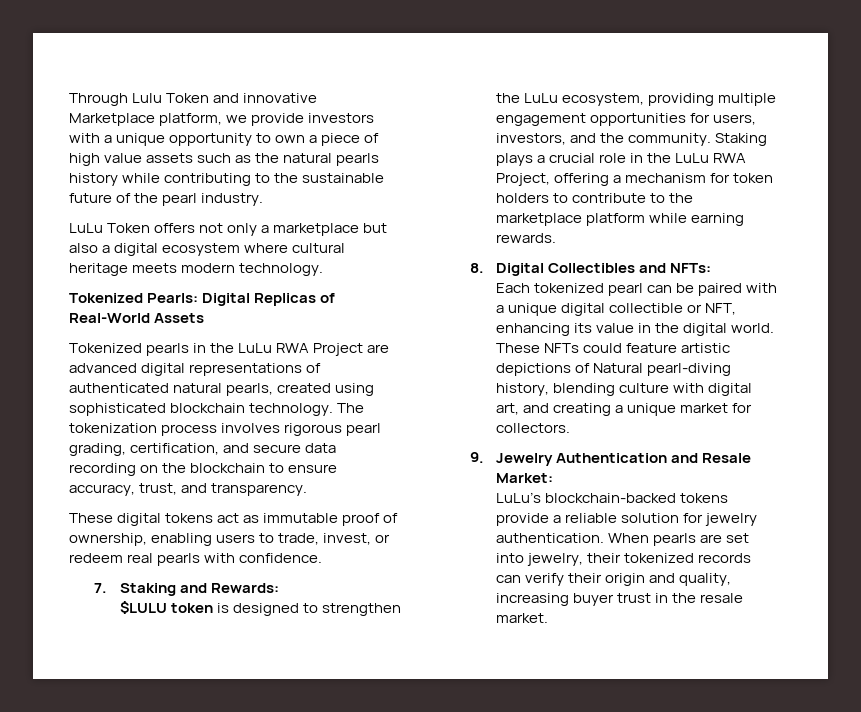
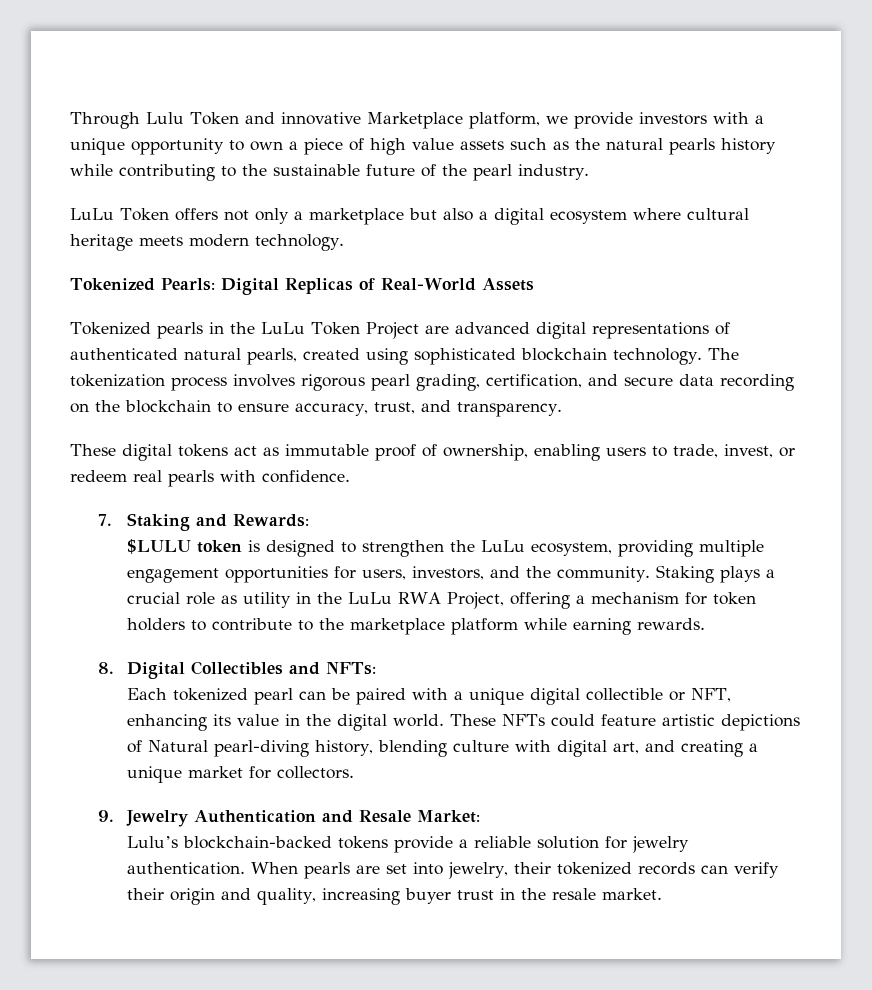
- Tokenized pearls in the LuLu RWA Project are advanced digital representations of authenticated natural pearls, created using sophisticated blockchain technology.
+ Tokenized pearls in the LuLu Token Project are advanced digital representations of authenticated natural pearls, created using sophisticated blockchain technology.
- Staking plays a crucial role in the LuLu RWA Project, offering a mechanism for token holders to contribute to the marketplace platform while earning rewards.
+ Staking plays a crucial role as utility in the LuLu RWA Project, offering a mechanism for token holders to contribute to the marketplace platform while earning rewards.
- LuLu’s blockchain-backed tokens provide a reliable solution for jewelry authentication.
+ Lulu’s blockchain-backed tokens provide a reliable solution for jewelry authentication.

